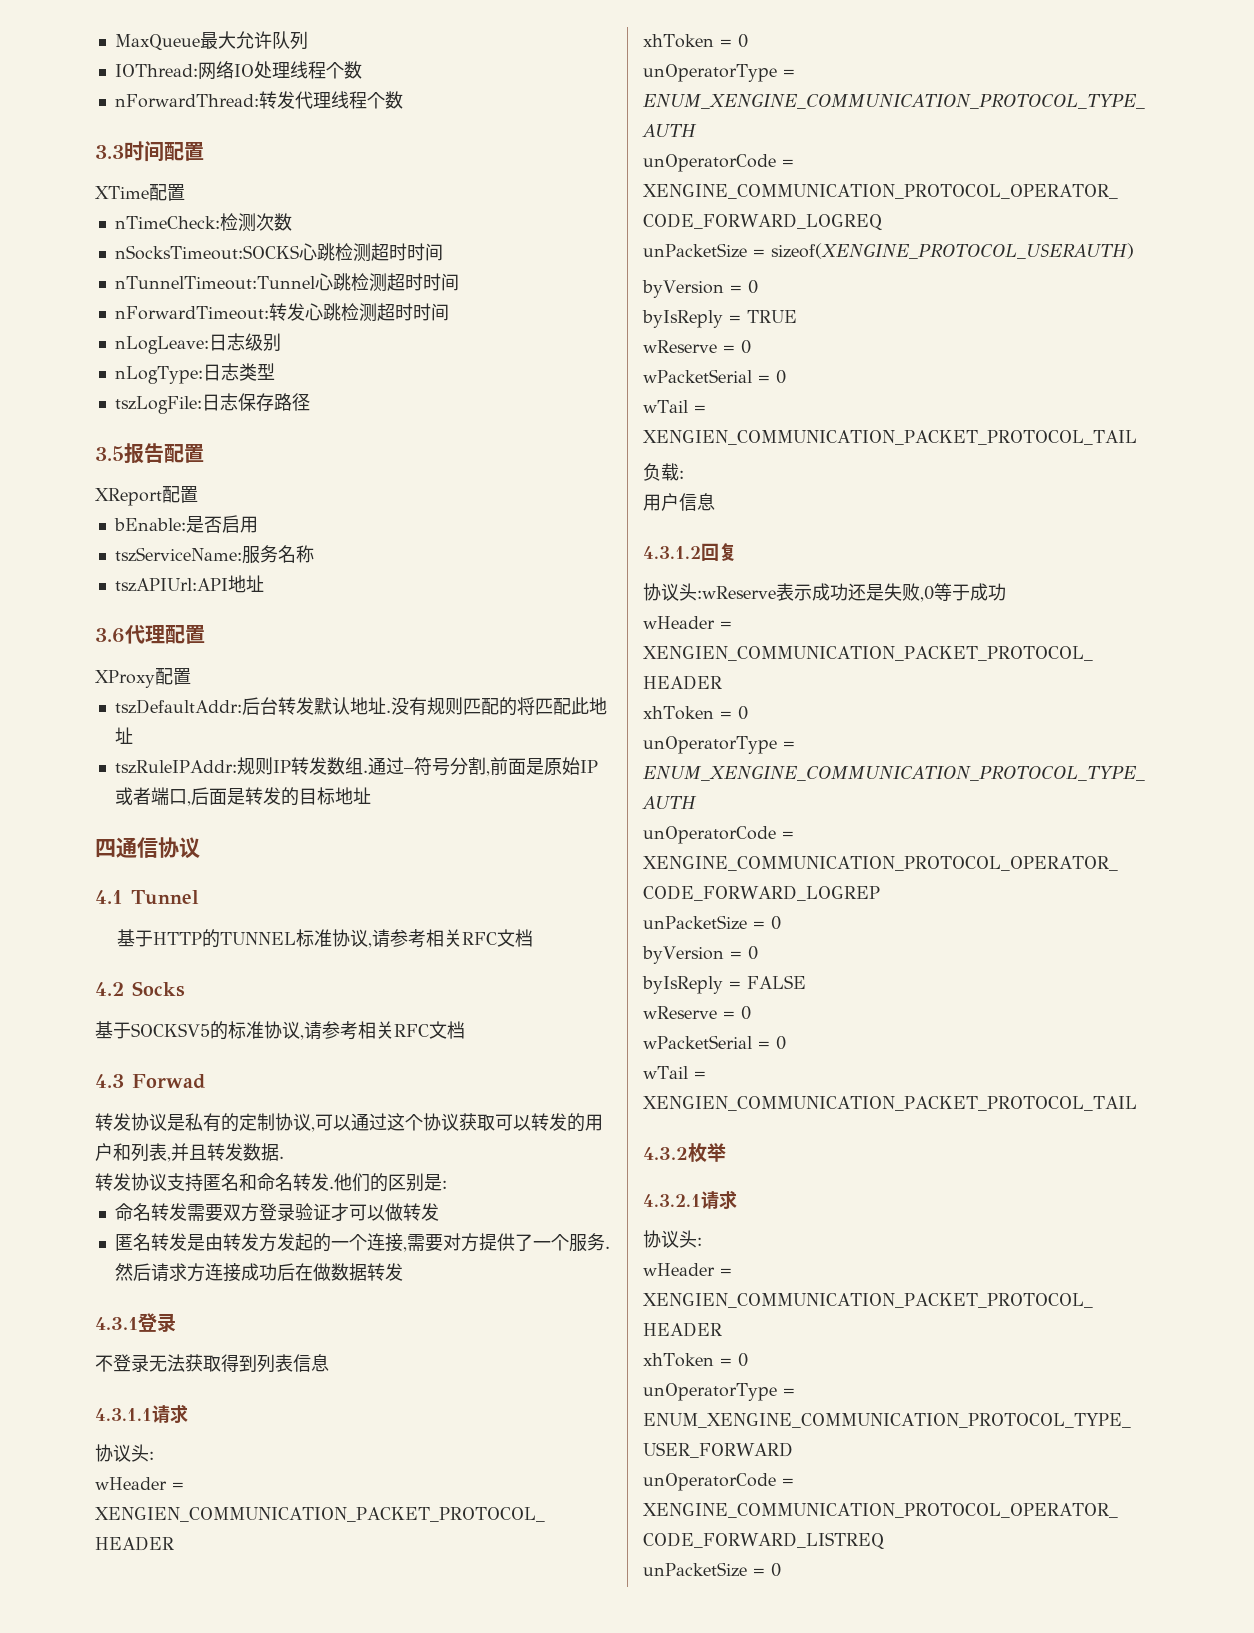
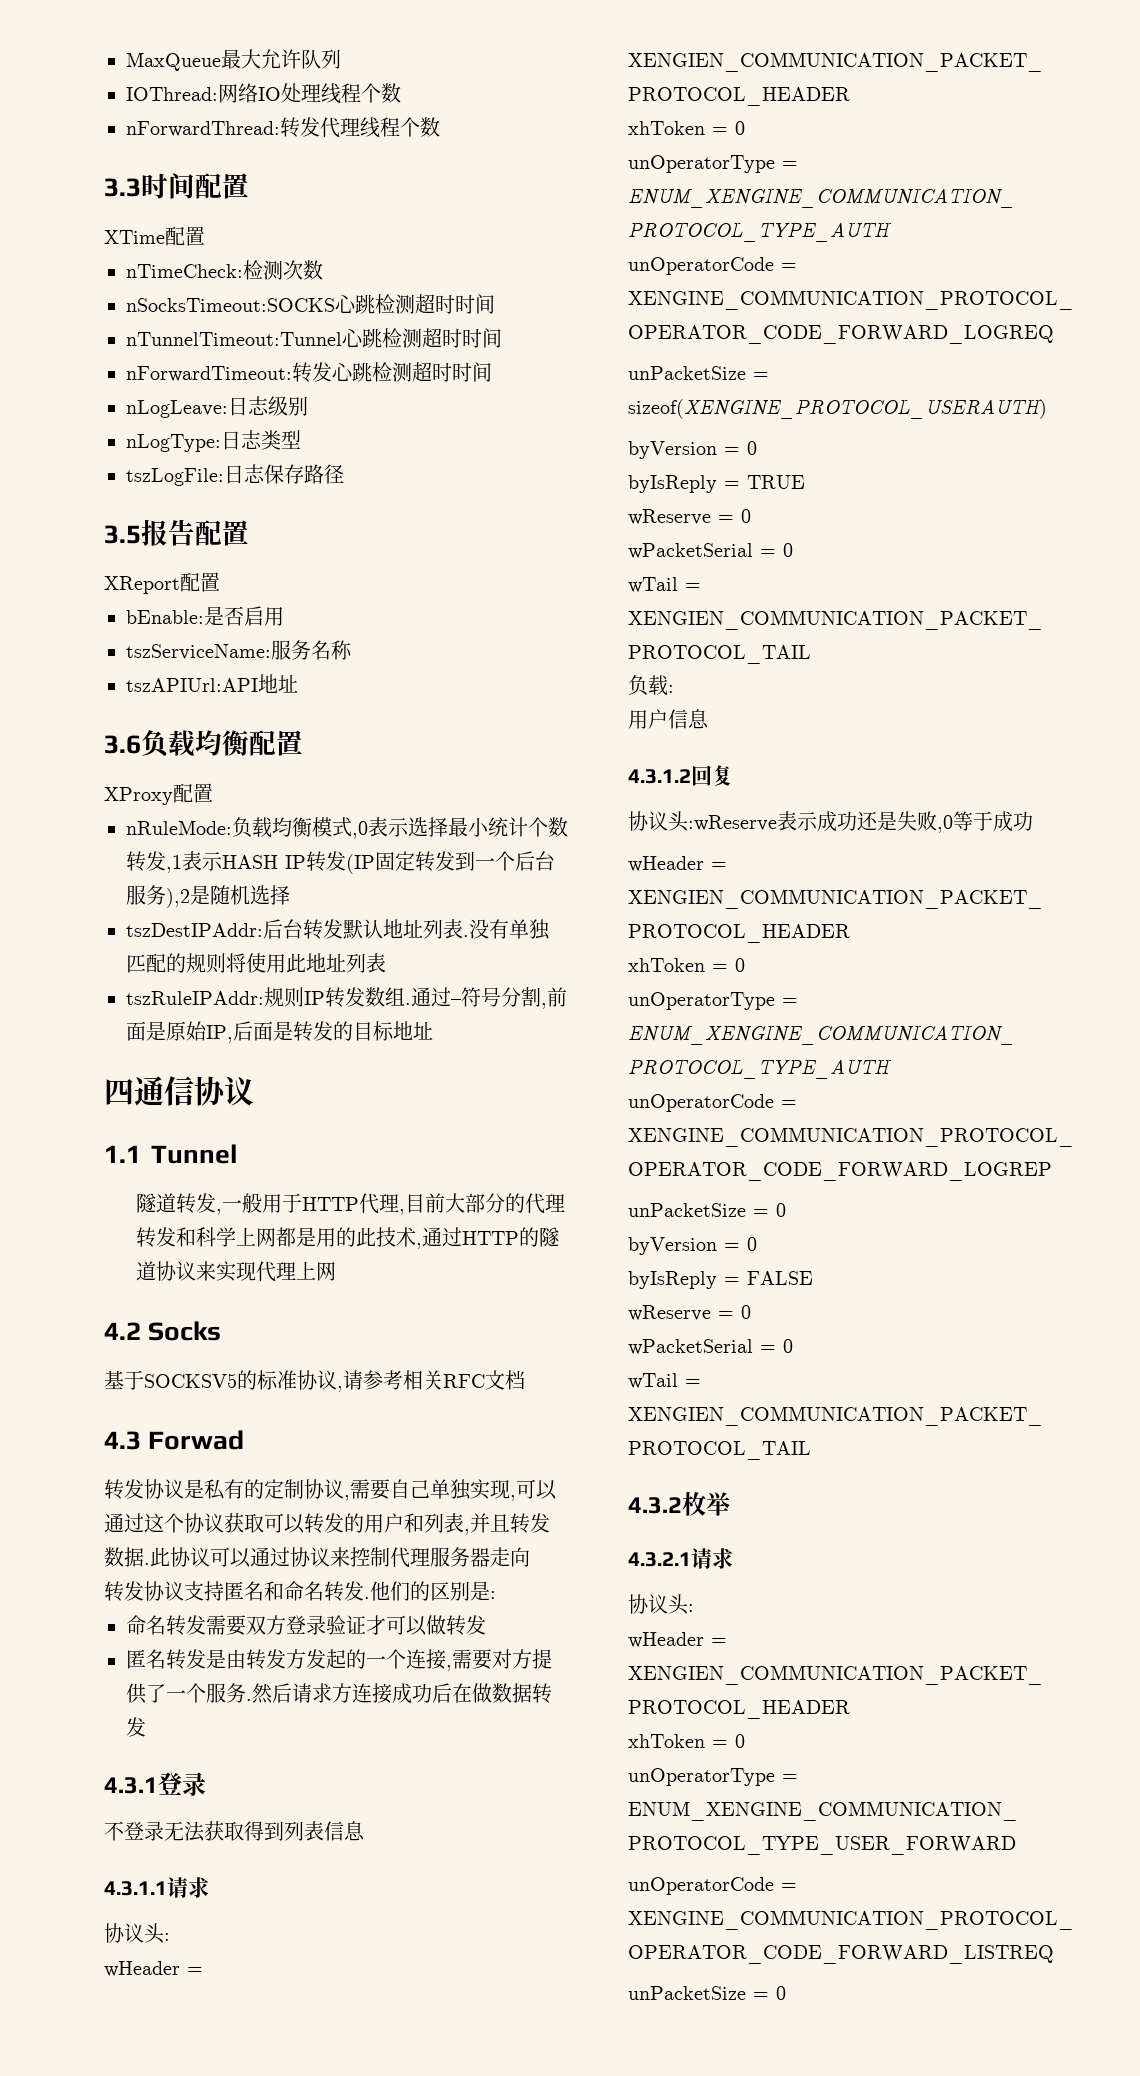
- 3.6代理配置
+ 3.6负载均衡配置
- tszDefaultAddr:后台转发默认地址.
+ nRuleMode:负载均衡模式,0表示选择最小统计个数转发,1表示HASH IP转发(IP固定转发到一个后台服务),2是随机选择
+ tszDestIPAddr:后台转发默认地址列表.
- 没有规则匹配的将匹配此地址
+ 没有单独匹配的规则将使用此地址列表
- 通过–符号分割,前面是原始IP或者端口,后面是转发的目标地址
+ 通过–符号分割,前面是原始IP,后面是转发的目标地址
- 4.1 Tunnel
+ 1.1 Tunnel
- 基于HTTP的TUNNEL标准协议,请参考相关RFC文档
+ 隧道转发,一般用于HTTP代理,目前大部分的代理转发和科学上网都是用的此技术,通过HTTP的隧道协议来实现代理上网
- 转发协议是私有的定制协议,可以通过这个协议获取可以转发的用户和列表,并且转发数据.
+ 转发协议是私有的定制协议,需要自己单独实现,可以通过这个协议获取可以转发的用户和列表,并且转发数据.此协议可以通过协议来控制代理服务器走向

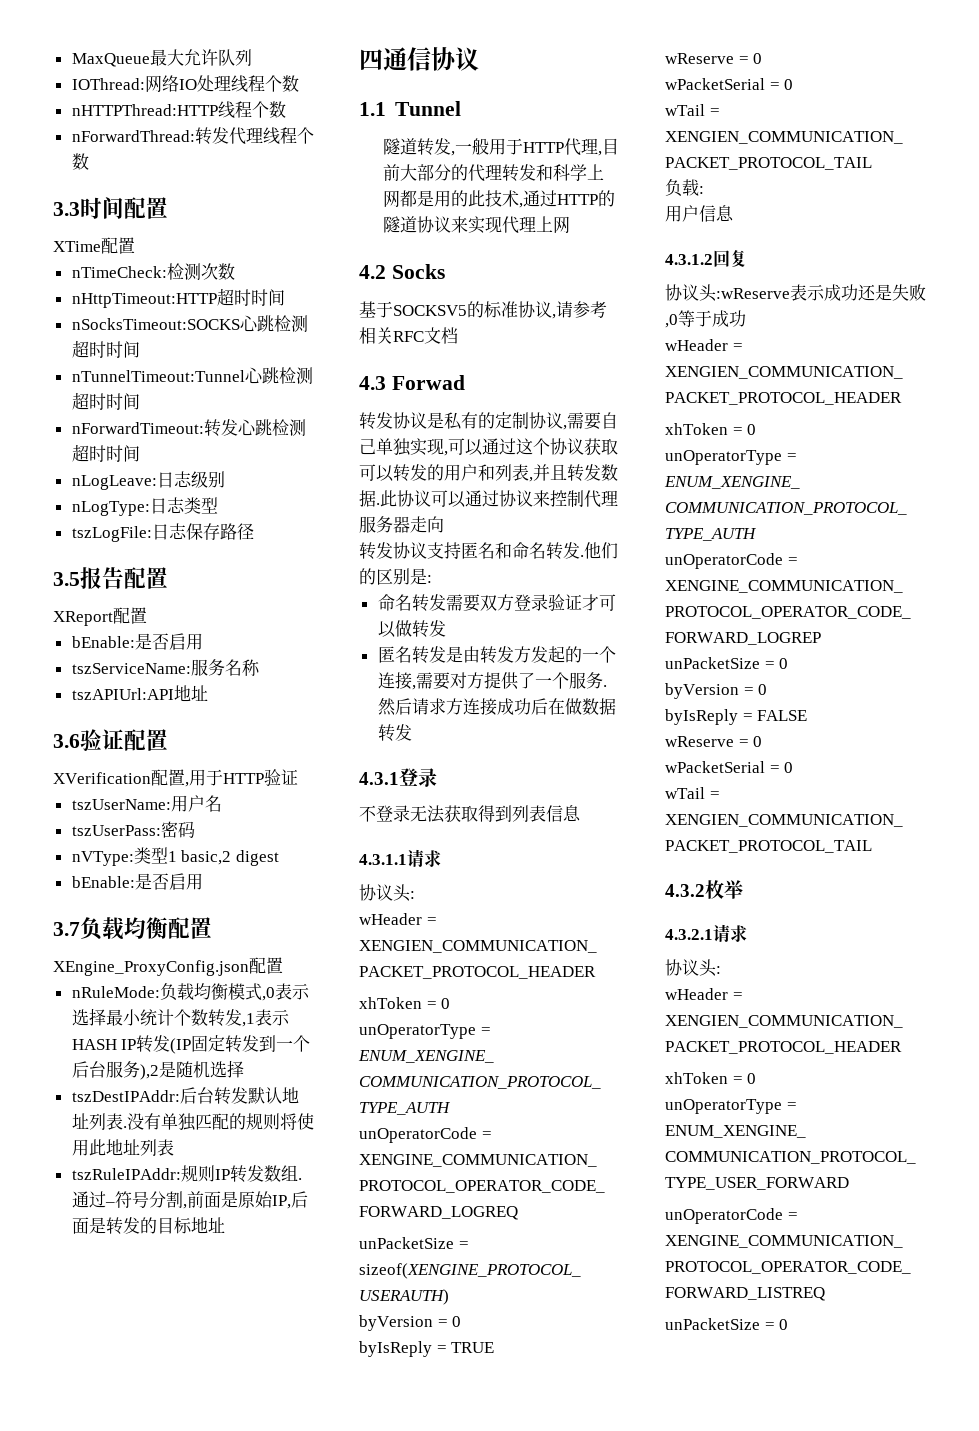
+ nHTTPThread:HTTP线程个数
+ nHttpTimeout:HTTP超时时间
- 3.6负载均衡配置
+ 3.6验证配置
+ XVerification配置,用于HTTP验证
+ tszUserName:用户名
+ tszUserPass:密码
+ nVType:类型1 basic,2 digest
+ bEnable:是否启用
+ 3.7负载均衡配置
- XProxy配置
+ XEngine_ProxyConfig.json配置

